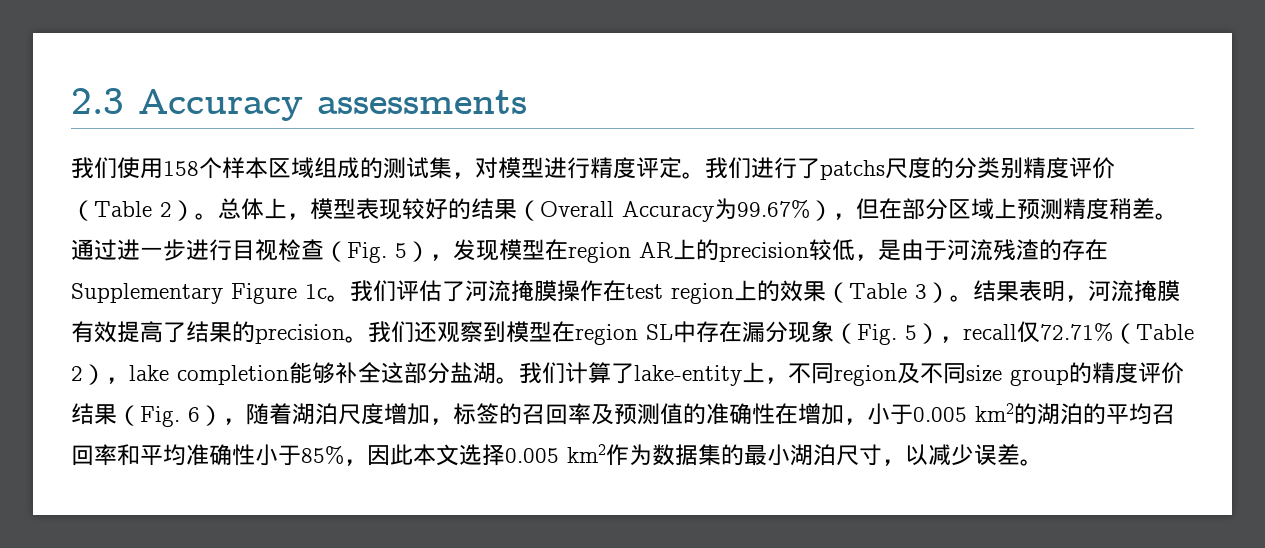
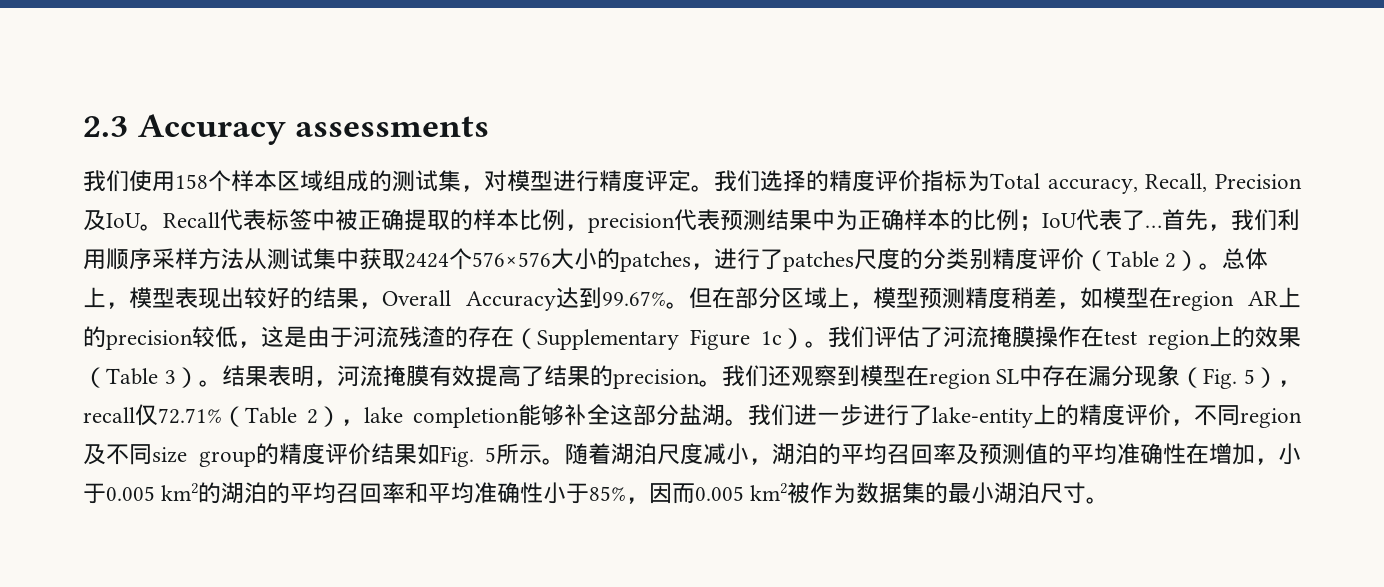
- 我们进行了patchs尺度的分类别精度评价（Table 2）。
+ 我们选择的精度评价指标为Total accuracy, Recall, Precision及IoU。Recall代表标签中被正确提取的样本比例，precision代表预测结果中为正确样本的比例；IoU代表了…首先，我们利用顺序采样方法从测试集中获取2424个576×576大小的patches，进行了patches尺度的分类别精度评价（Table 2）。
- 总体上，模型表现较好的结果（Overall Accuracy为99.67%），但在部分区域上预测精度稍差。通过进一步进行目视检查（Fig. 5），发现模型在region AR上的precision较低，是由于河流残渣的存在Supplementary Figure 1c。
+ 总体上，模型表现出较好的结果，Overall Accuracy达到99.67%。但在部分区域上，模型预测精度稍差，如模型在region AR上的precision较低，这是由于河流残渣的存在（Supplementary Figure 1c）。
- 我们计算了lake-entity上，不同region及不同size group的精度评价结果（Fig. 6），随着湖泊尺度增加，标签的召回率及预测值的准确性在增加，小于0.005 km2的湖泊的平均召回率和平均准确性小于85%，因此本文选择0.005 km2作为数据集的最小湖泊尺寸，以减少误差。
+ 我们进一步进行了lake-entity上的精度评价，不同region及不同size group的精度评价结果如Fig. 5所示。随着湖泊尺度减小，湖泊的平均召回率及预测值的平均准确性在增加，小于0.005 km2的湖泊的平均召回率和平均准确性小于85%，因而0.005 km2被作为数据集的最小湖泊尺寸。

